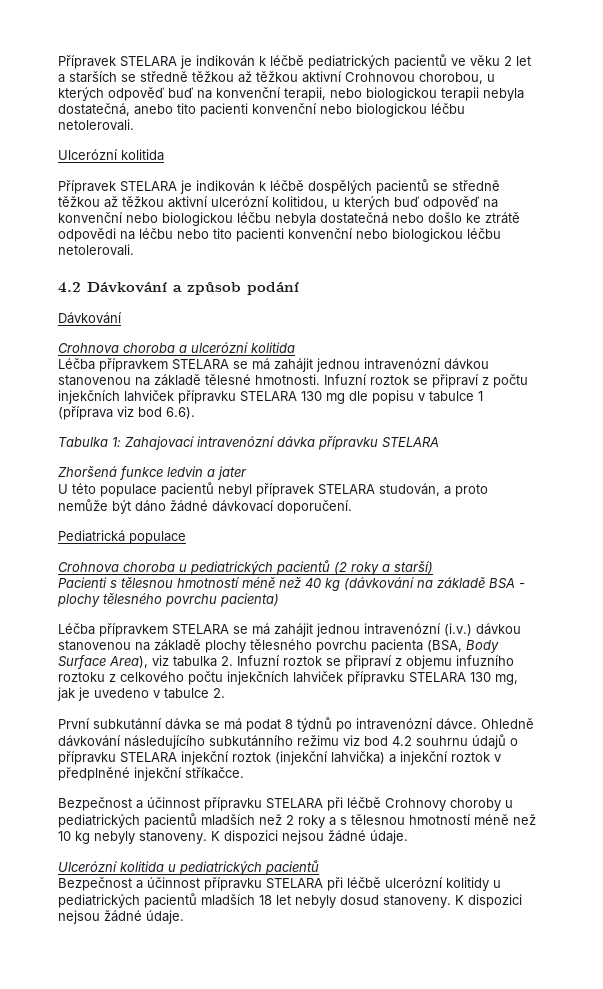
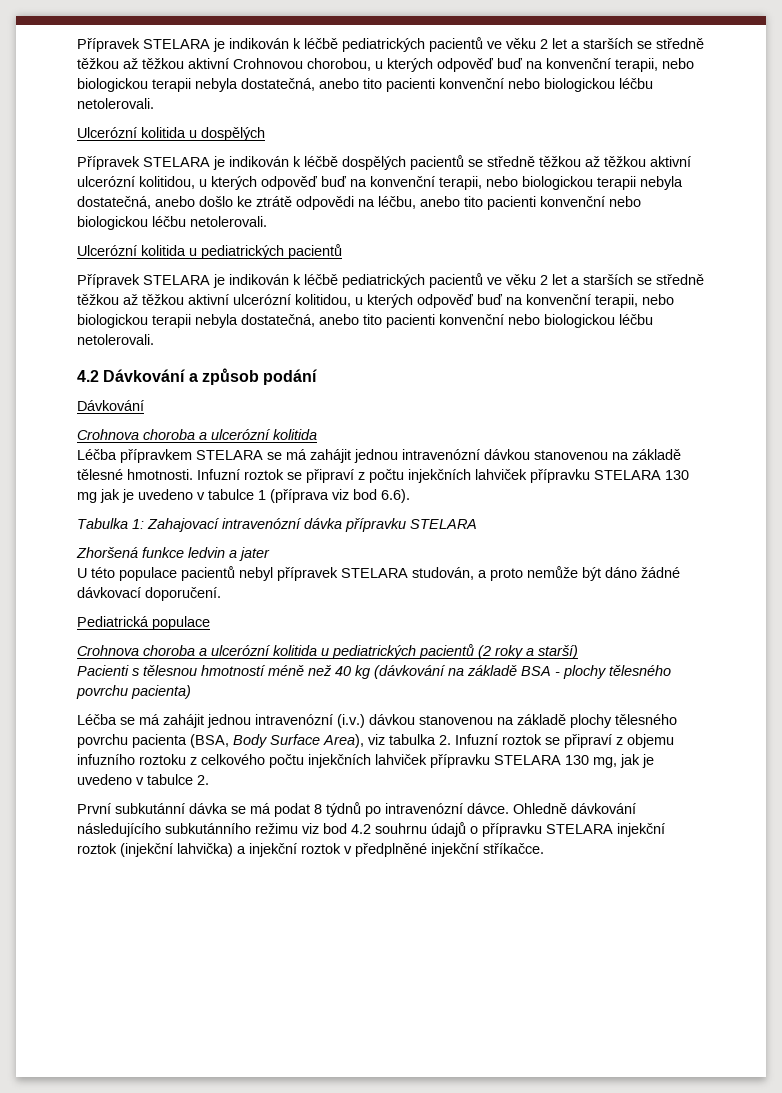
  Přípravek STELARA je indikován k léčbě pediatrických pacientů ve věku 2 let a starších se středně těžkou až těžkou aktivní Crohnovou chorobou, u kterých odpověď buď na konvenční terapii, nebo biologickou terapii nebyla dostatečná, anebo tito pacienti konvenční nebo biologickou léčbu netolerovali.
- Ulcerózní kolitida
+ Ulcerózní kolitida u dospělých
- Přípravek STELARA je indikován k léčbě dospělých pacientů se středně těžkou až těžkou aktivní ulcerózní kolitidou, u kterých buď odpověď na konvenční nebo biologickou léčbu nebyla dostatečná nebo došlo ke ztrátě odpovědi na léčbu nebo tito pacienti konvenční nebo biologickou léčbu netolerovali.
+ Přípravek STELARA je indikován k léčbě dospělých pacientů se středně těžkou až těžkou aktivní ulcerózní kolitidou, u kterých odpověď buď na konvenční terapii, nebo biologickou terapii nebyla dostatečná, anebo došlo ke ztrátě odpovědi na léčbu, anebo tito pacienti konvenční nebo biologickou léčbu netolerovali.
+ Ulcerózní kolitida u pediatrických pacientů
+ Přípravek STELARA je indikován k léčbě pediatrických pacientů ve věku 2 let a starších se středně těžkou až těžkou aktivní ulcerózní kolitidou, u kterých odpověď buď na konvenční terapii, nebo biologickou terapii nebyla dostatečná, anebo tito pacienti konvenční nebo biologickou léčbu netolerovali.
- Infuzní roztok se připraví z počtu injekčních lahviček přípravku STELARA 130 mg dle popisu v tabulce 1 (příprava viz bod 6.6).
+ Infuzní roztok se připraví z počtu injekčních lahviček přípravku STELARA 130 mg jak je uvedeno v tabulce 1 (příprava viz bod 6.6).
- Crohnova choroba u pediatrických pacientů (2 roky a starší)
+ Crohnova choroba a ulcerózní kolitida u pediatrických pacientů (2 roky a starší)
- Léčba přípravkem STELARA se má zahájit jednou intravenózní (i.v.) dávkou stanovenou na základě plochy tělesného povrchu pacienta (BSA, Body Surface Area), viz tabulka 2. Infuzní roztok se připraví z objemu infuzního roztoku z celkového počtu injekčních lahviček přípravku STELARA 130 mg, jak je uvedeno v tabulce 2.
+ Léčba se má zahájit jednou intravenózní (i.v.) dávkou stanovenou na základě plochy tělesného povrchu pacienta (BSA, Body Surface Area), viz tabulka 2. Infuzní roztok se připraví z objemu infuzního roztoku z celkového počtu injekčních lahviček přípravku STELARA 130 mg, jak je uvedeno v tabulce 2.
- Bezpečnost a účinnost přípravku STELARA při léčbě Crohnovy choroby u pediatrických pacientů mladších než 2 roky a s tělesnou hmotností méně než 10 kg nebyly stanoveny. K dispozici nejsou žádné údaje.
- Ulcerózní kolitida u pediatrických pacientů
- Bezpečnost a účinnost přípravku STELARA při léčbě ulcerózní kolitidy u pediatrických pacientů mladších 18 let nebyly dosud stanoveny. K dispozici nejsou žádné údaje.

